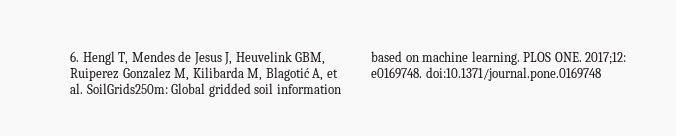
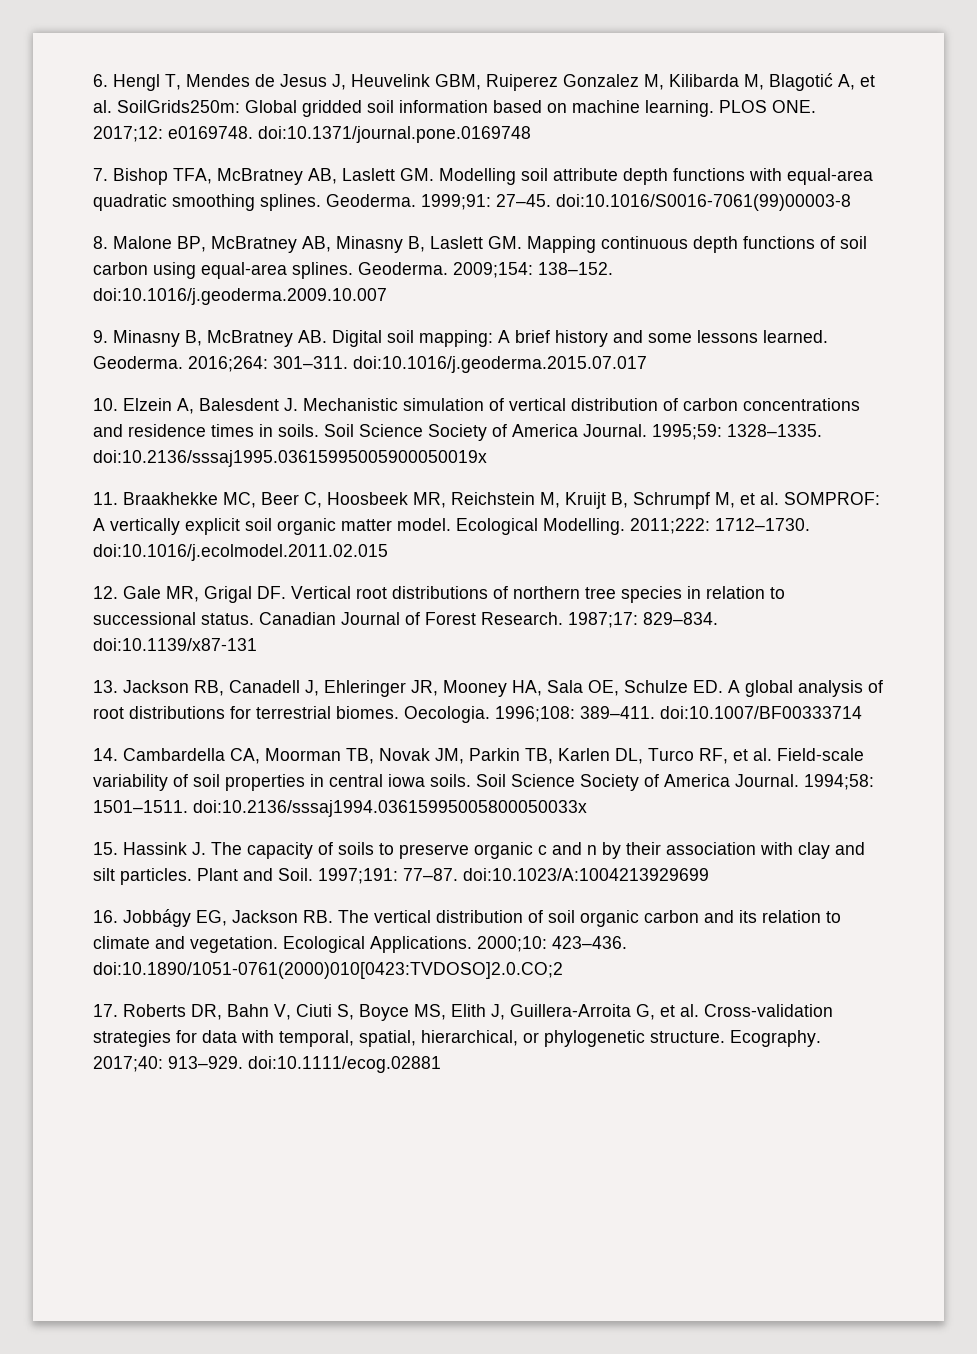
+ 7. Bishop TFA, McBratney AB, Laslett GM. Modelling soil attribute depth functions with equal-area quadratic smoothing splines. Geoderma. 1999;91: 27–45. doi:10.1016/S0016-7061(99)00003-8
+ 8. Malone BP, McBratney AB, Minasny B, Laslett GM. Mapping continuous depth functions of soil carbon using equal-area splines. Geoderma. 2009;154: 138–152. doi:10.1016/j.geoderma.2009.10.007
+ 9. Minasny B, McBratney AB. Digital soil mapping: A brief history and some lessons learned. Geoderma. 2016;264: 301–311. doi:10.1016/j.geoderma.2015.07.017
+ 10. Elzein A, Balesdent J. Mechanistic simulation of vertical distribution of carbon concentrations and residence times in soils. Soil Science Society of America Journal. 1995;59: 1328–1335. doi:10.2136/sssaj1995.03615995005900050019x
+ 11. Braakhekke MC, Beer C, Hoosbeek MR, Reichstein M, Kruijt B, Schrumpf M, et al. SOMPROF: A vertically explicit soil organic matter model. Ecological Modelling. 2011;222: 1712–1730. doi:10.1016/j.ecolmodel.2011.02.015
+ 12. Gale MR, Grigal DF. Vertical root distributions of northern tree species in relation to successional status. Canadian Journal of Forest Research. 1987;17: 829–834. doi:10.1139/x87-131
+ 13. Jackson RB, Canadell J, Ehleringer JR, Mooney HA, Sala OE, Schulze ED. A global analysis of root distributions for terrestrial biomes. Oecologia. 1996;108: 389–411. doi:10.1007/BF00333714
+ 14. Cambardella CA, Moorman TB, Novak JM, Parkin TB, Karlen DL, Turco RF, et al. Field-scale variability of soil properties in central iowa soils. Soil Science Society of America Journal. 1994;58: 1501–1511. doi:10.2136/sssaj1994.03615995005800050033x
+ 15. Hassink J. The capacity of soils to preserve organic c and n by their association with clay and silt particles. Plant and Soil. 1997;191: 77–87. doi:10.1023/A:1004213929699
+ 16. Jobbágy EG, Jackson RB. The vertical distribution of soil organic carbon and its relation to climate and vegetation. Ecological Applications. 2000;10: 423–436. doi:10.1890/1051-0761(2000)010[0423:TVDOSO]2.0.CO;2
+ 17. Roberts DR, Bahn V, Ciuti S, Boyce MS, Elith J, Guillera-Arroita G, et al. Cross-validation strategies for data with temporal, spatial, hierarchical, or phylogenetic structure. Ecography. 2017;40: 913–929. doi:10.1111/ecog.02881

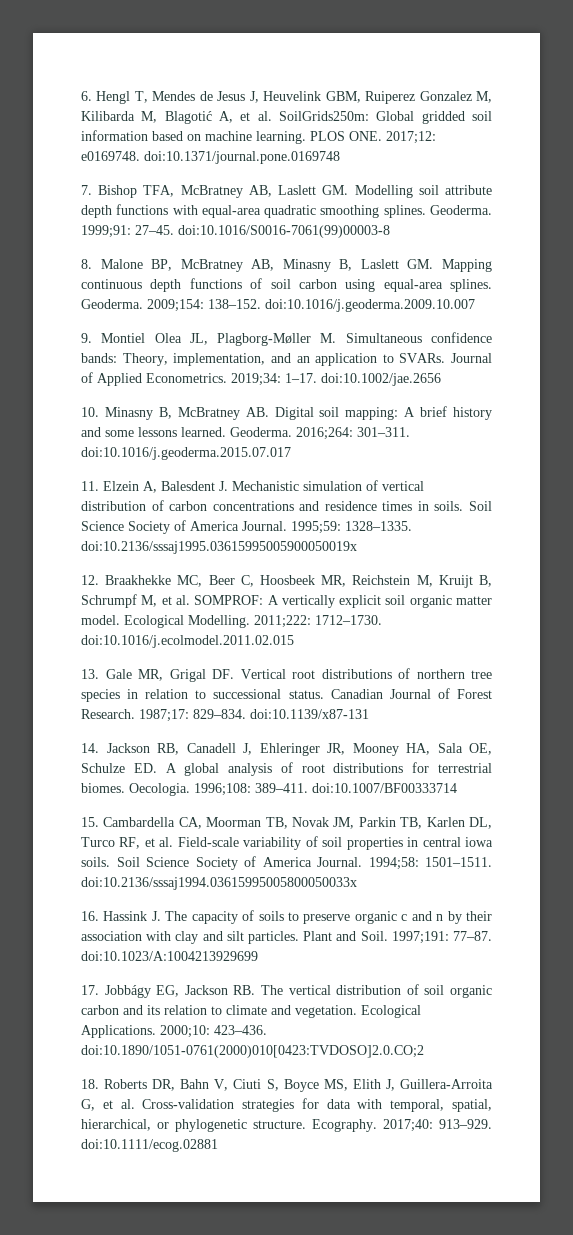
- 9. Minasny B, McBratney AB. Digital soil mapping: A brief history and some lessons learned.
+ 9. Montiel Olea JL, Plagborg-Møller M. Simultaneous confidence bands: Theory, implementation, and an application to SVARs. Journal of Applied Econometrics. 2019;34: 1–17. doi:10.1002/jae.2656
+ 10. Minasny B, McBratney AB. Digital soil mapping: A brief history and some lessons learned.
- 10. Elzein A, Balesdent J. Mechanistic simulation of vertical distribution of carbon concentrations and residence times in soils.
+ 11. Elzein A, Balesdent J. Mechanistic simulation of vertical distribution of carbon concentrations and residence times in soils.
- 11. Braakhekke MC, Beer C, Hoosbeek MR, Reichstein M, Kruijt B, Schrumpf M, et al. SOMPROF: A vertically explicit soil organic matter model.
+ 12. Braakhekke MC, Beer C, Hoosbeek MR, Reichstein M, Kruijt B, Schrumpf M, et al. SOMPROF: A vertically explicit soil organic matter model.
- 12. Gale MR, Grigal DF. Vertical root distributions of northern tree species in relation to successional status.
+ 13. Gale MR, Grigal DF. Vertical root distributions of northern tree species in relation to successional status.
- 13. Jackson RB, Canadell J, Ehleringer JR, Mooney HA, Sala OE, Schulze ED. A global analysis of root distributions for terrestrial biomes.
+ 14. Jackson RB, Canadell J, Ehleringer JR, Mooney HA, Sala OE, Schulze ED. A global analysis of root distributions for terrestrial biomes.
- 14. Cambardella CA, Moorman TB, Novak JM, Parkin TB, Karlen DL, Turco RF, et al. Field-scale variability of soil properties in central iowa soils.
+ 15. Cambardella CA, Moorman TB, Novak JM, Parkin TB, Karlen DL, Turco RF, et al. Field-scale variability of soil properties in central iowa soils.
- 15. Hassink J. The capacity of soils to preserve organic c and n by their association with clay and silt particles.
+ 16. Hassink J. The capacity of soils to preserve organic c and n by their association with clay and silt particles.
- 16. Jobbágy EG, Jackson RB. The vertical distribution of soil organic carbon and its relation to climate and vegetation.
+ 17. Jobbágy EG, Jackson RB. The vertical distribution of soil organic carbon and its relation to climate and vegetation.
- 17. Roberts DR, Bahn V, Ciuti S, Boyce MS, Elith J, Guillera-Arroita G, et al. Cross-validation strategies for data with temporal, spatial, hierarchical, or phylogenetic structure.
+ 18. Roberts DR, Bahn V, Ciuti S, Boyce MS, Elith J, Guillera-Arroita G, et al. Cross-validation strategies for data with temporal, spatial, hierarchical, or phylogenetic structure.

